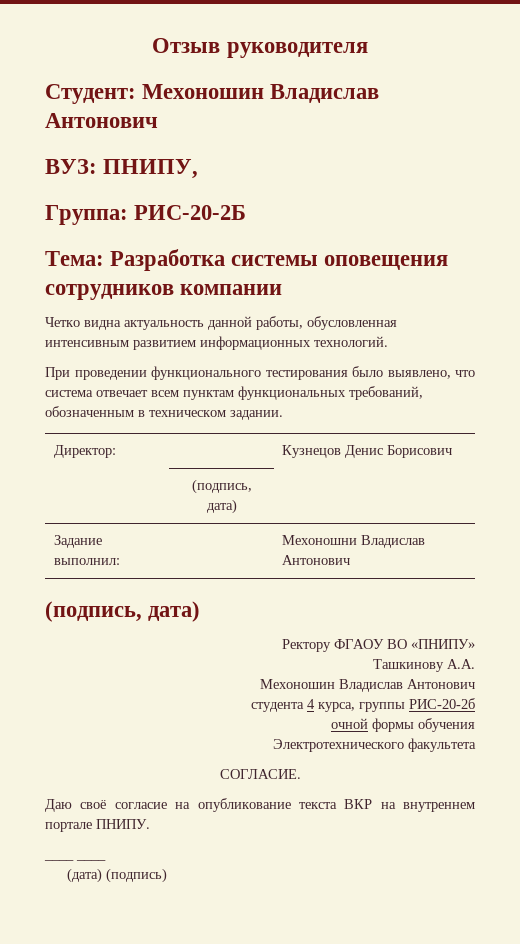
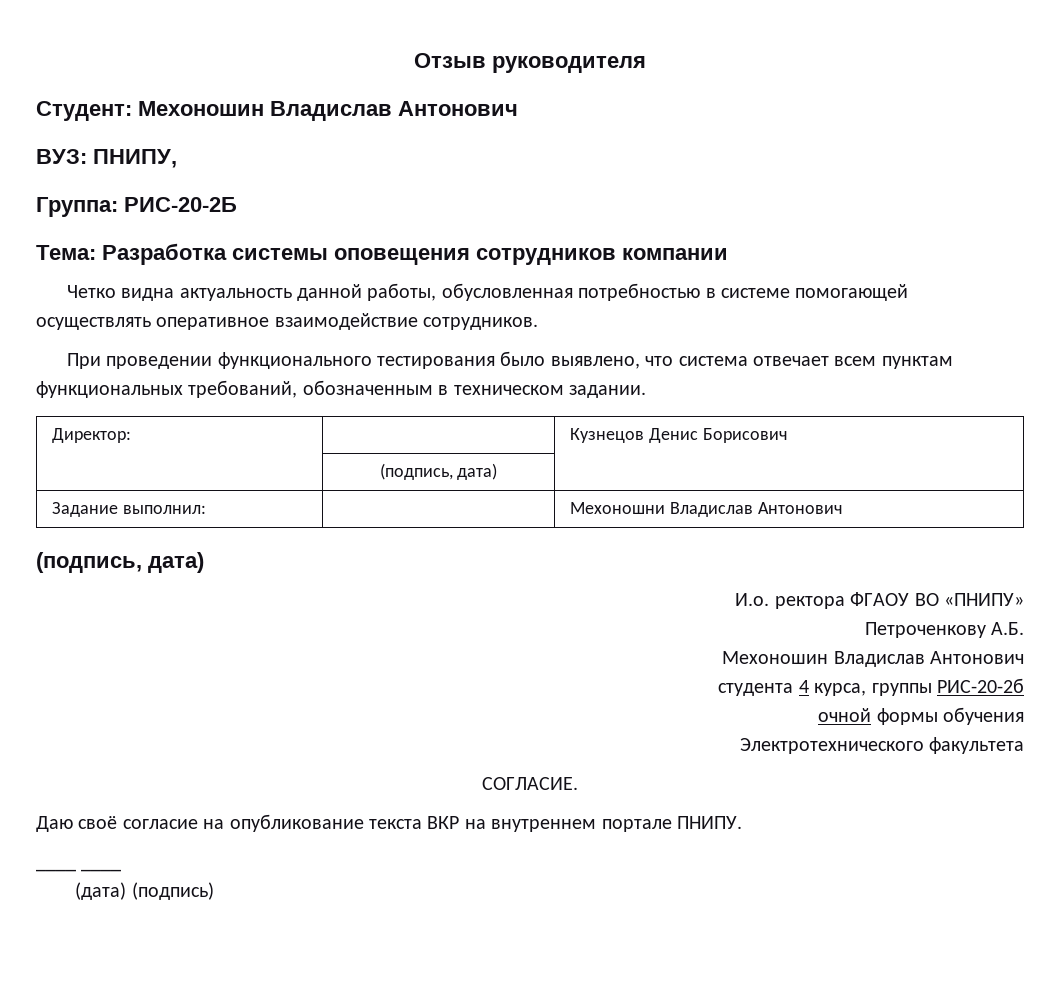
- Четко видна актуальность данной работы, обусловленная интенсивным развитием информационных технологий.
+ Четко видна актуальность данной работы, обусловленная потребностью в системе помогающей осуществлять оперативное взаимодействие сотрудников.
- Ректору ФГАОУ ВО «ПНИПУ»
+ И.о. ректора ФГАОУ ВО «ПНИПУ»
- Ташкинову А.А.
+ Петроченкову А.Б.

